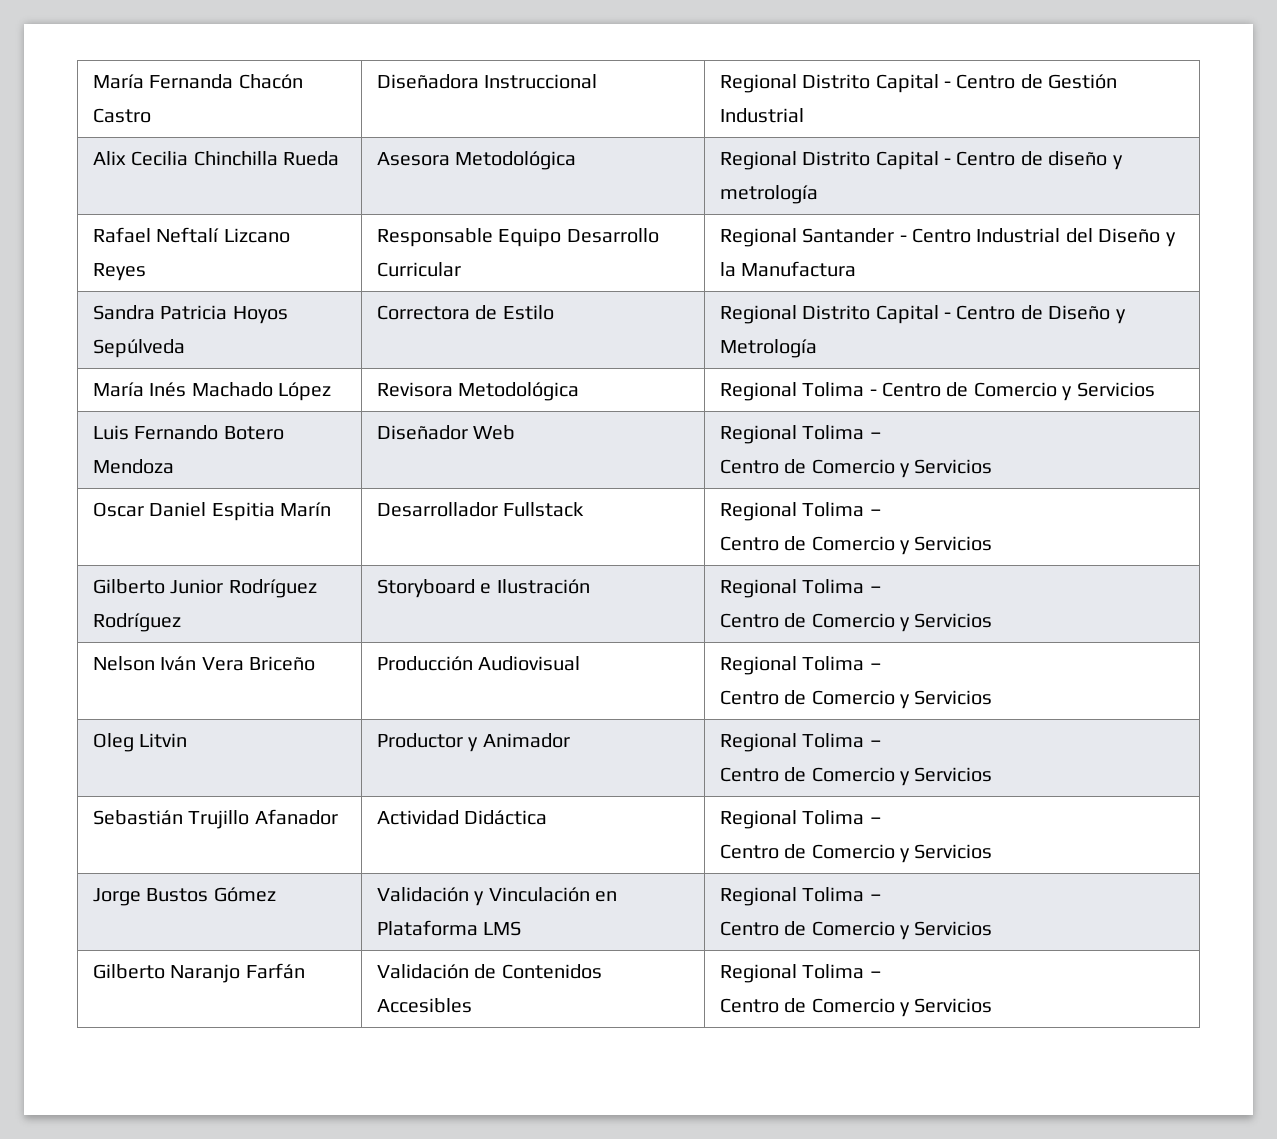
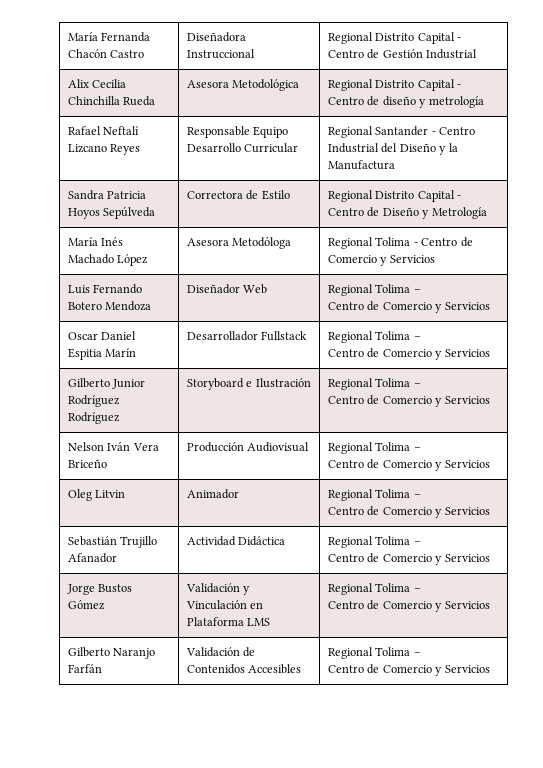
- María Inés Machado López | Revisora Metodológica | Regional Tolima - Centro de Comercio y Servicios
+ María Inés Machado López | Asesora Metodóloga | Regional Tolima - Centro de Comercio y Servicios
- Oleg Litvin | Productor y Animador | Regional Tolima –
+ Oleg Litvin | Animador | Regional Tolima –

